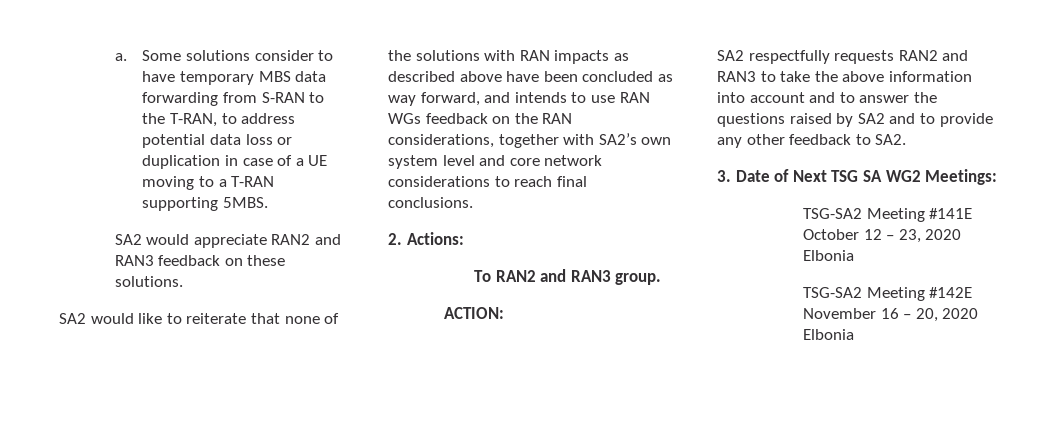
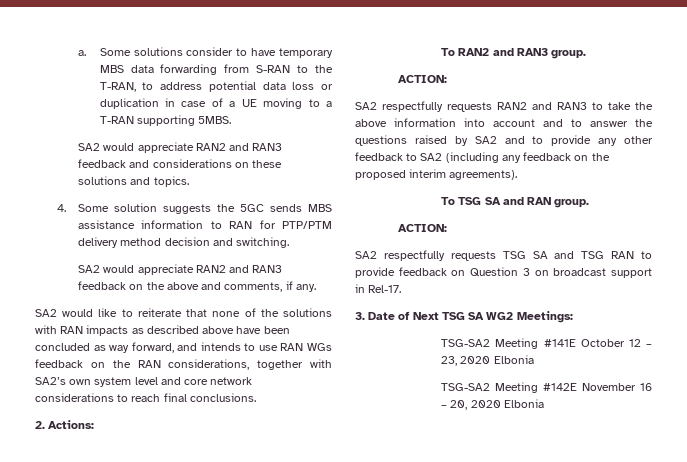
- SA2 would appreciate RAN2 and RAN3 feedback on these solutions.
+ SA2 would appreciate RAN2 and RAN3 feedback and considerations on these solutions and topics.
+ 4. Some solution suggests the 5GC sends MBS assistance information to RAN for PTP/PTM delivery method decision and switching.
+ SA2 would appreciate RAN2 and RAN3 feedback on the above and comments, if any.
- SA2 respectfully requests RAN2 and RAN3 to take the above information into account and to answer the questions raised by SA2 and to provide any other feedback to SA2.
+ SA2 respectfully requests RAN2 and RAN3 to take the above information into account and to answer the questions raised by SA2 and to provide any other feedback to SA2 (including any feedback on the proposed interim agreements).
+ To TSG SA and RAN group.
+ ACTION:
+ SA2 respectfully requests TSG SA and TSG RAN to provide feedback on Question 3 on broadcast support in Rel-17.

